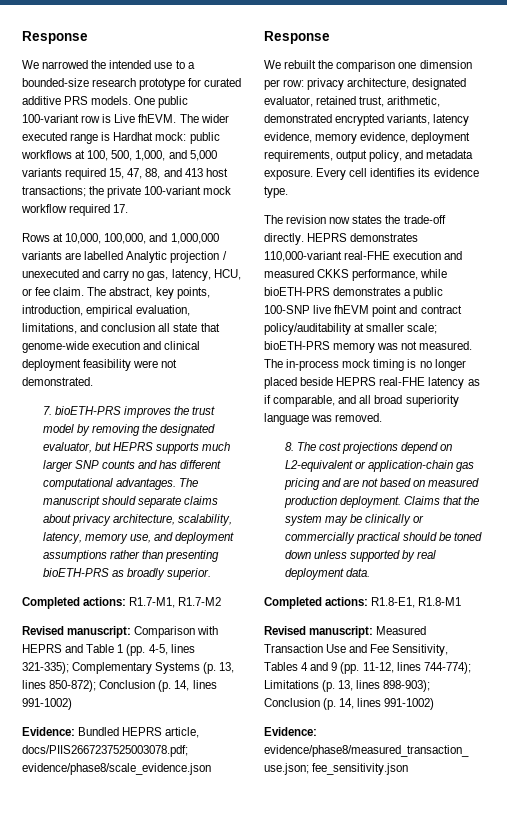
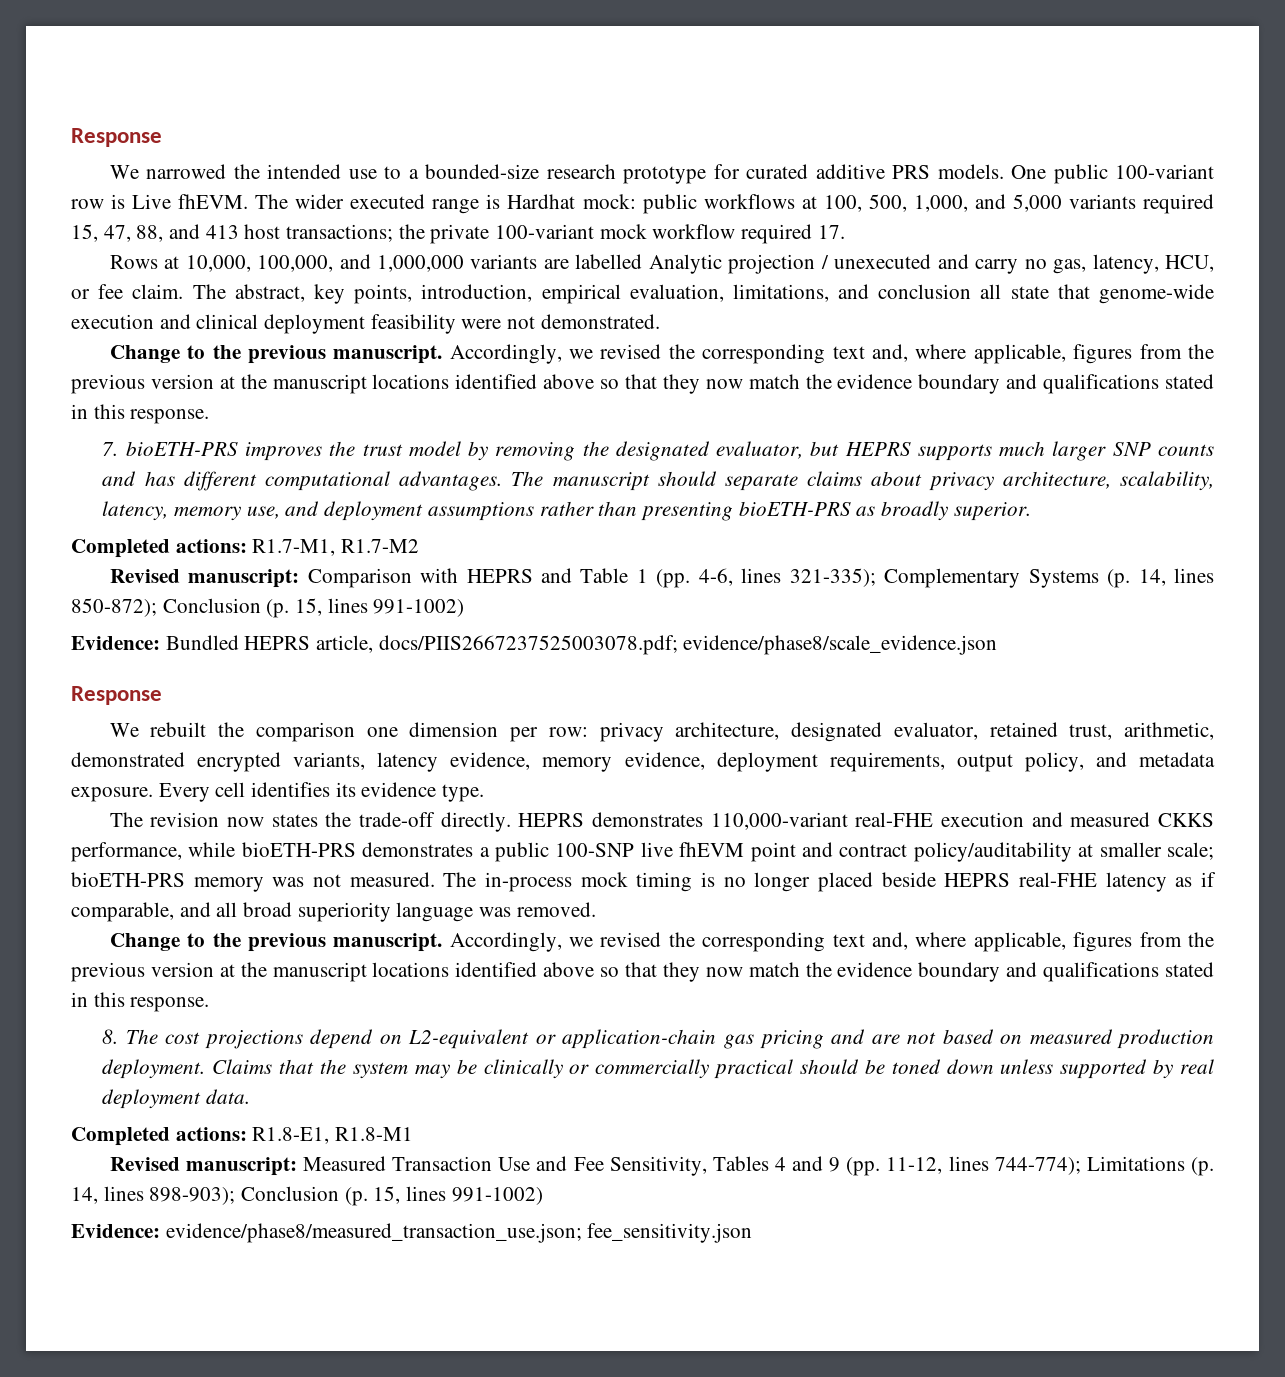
  The abstract, key points, introduction, empirical evaluation, limitations, and conclusion all state that genome-wide execution and clinical deployment feasibility were not demonstrated.
+ Change to the previous manuscript. Accordingly, we revised the corresponding text and, where applicable, figures from the previous version at the manuscript locations identified above so that they now match the evidence boundary and qualifications stated in this response.
- Revised manuscript: Comparison with HEPRS and Table 1 (pp. 4-5, lines 321-335); Complementary Systems (p. 13, lines 850-872); Conclusion (p. 14, lines 991-1002)
+ Revised manuscript: Comparison with HEPRS and Table 1 (pp. 4-6, lines 321-335); Complementary Systems (p. 14, lines 850-872); Conclusion (p. 15, lines 991-1002)
  The in-process mock timing is no longer placed beside HEPRS real-FHE latency as if comparable, and all broad superiority language was removed.
+ Change to the previous manuscript. Accordingly, we revised the corresponding text and, where applicable, figures from the previous version at the manuscript locations identified above so that they now match the evidence boundary and qualifications stated in this response.
- Revised manuscript: Measured Transaction Use and Fee Sensitivity, Tables 4 and 9 (pp. 11-12, lines 744-774); Limitations (p. 13, lines 898-903); Conclusion (p. 14, lines 991-1002)
+ Revised manuscript: Measured Transaction Use and Fee Sensitivity, Tables 4 and 9 (pp. 11-12, lines 744-774); Limitations (p. 14, lines 898-903); Conclusion (p. 15, lines 991-1002)

